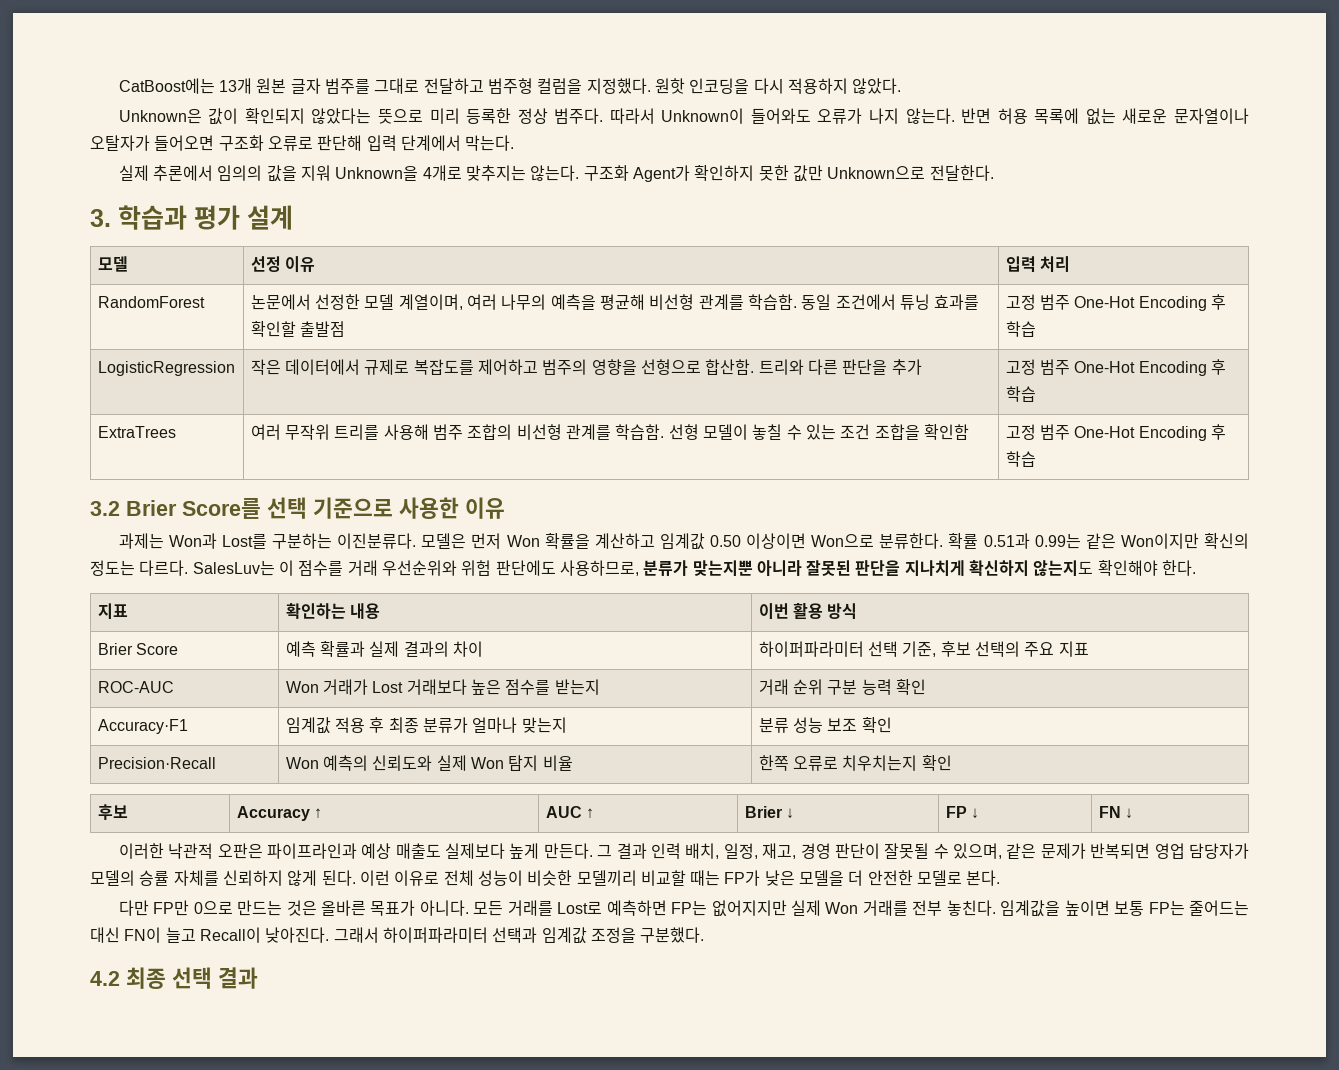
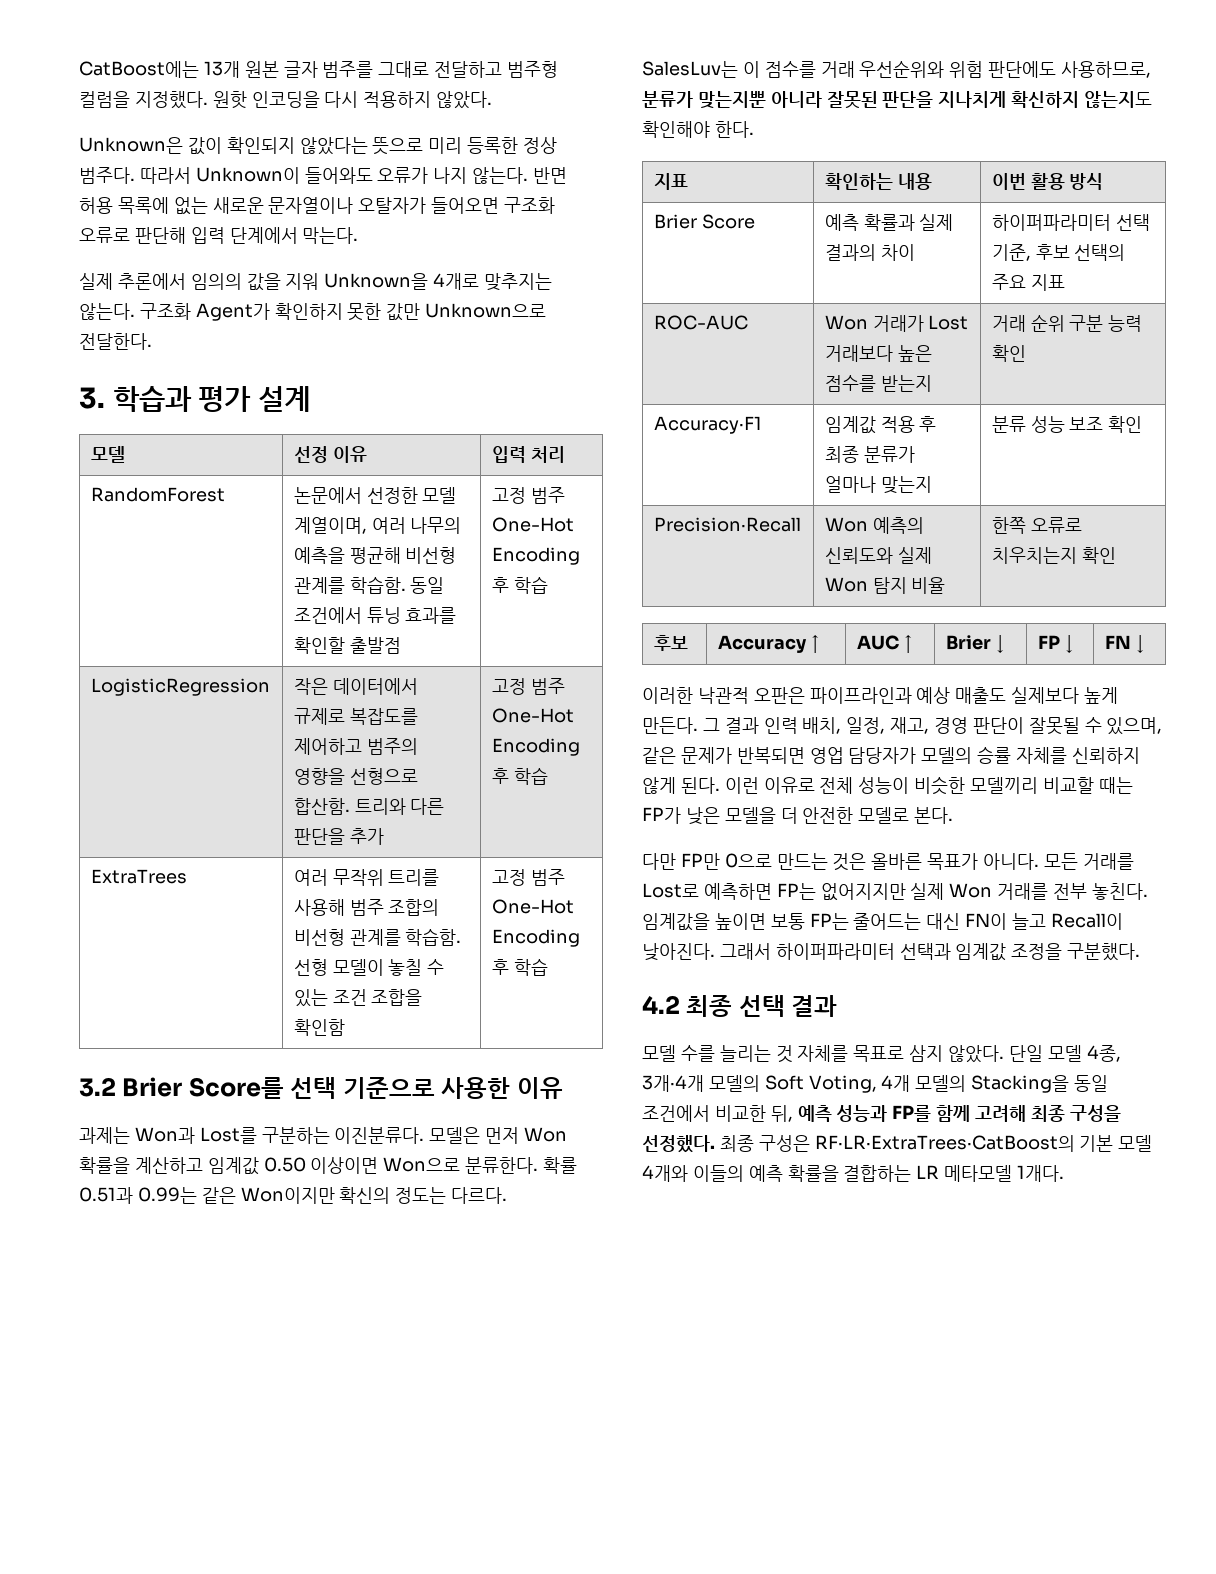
+ 모델 수를 늘리는 것 자체를 목표로 삼지 않았다. 단일 모델 4종, 3개·4개 모델의 Soft Voting, 4개 모델의 Stacking을 동일 조건에서 비교한 뒤, 예측 성능과 FP를 함께 고려해 최종 구성을 선정했다. 최종 구성은 RF·LR·ExtraTrees·CatBoost의 기본 모델 4개와 이들의 예측 확률을 결합하는 LR 메타모델 1개다.

